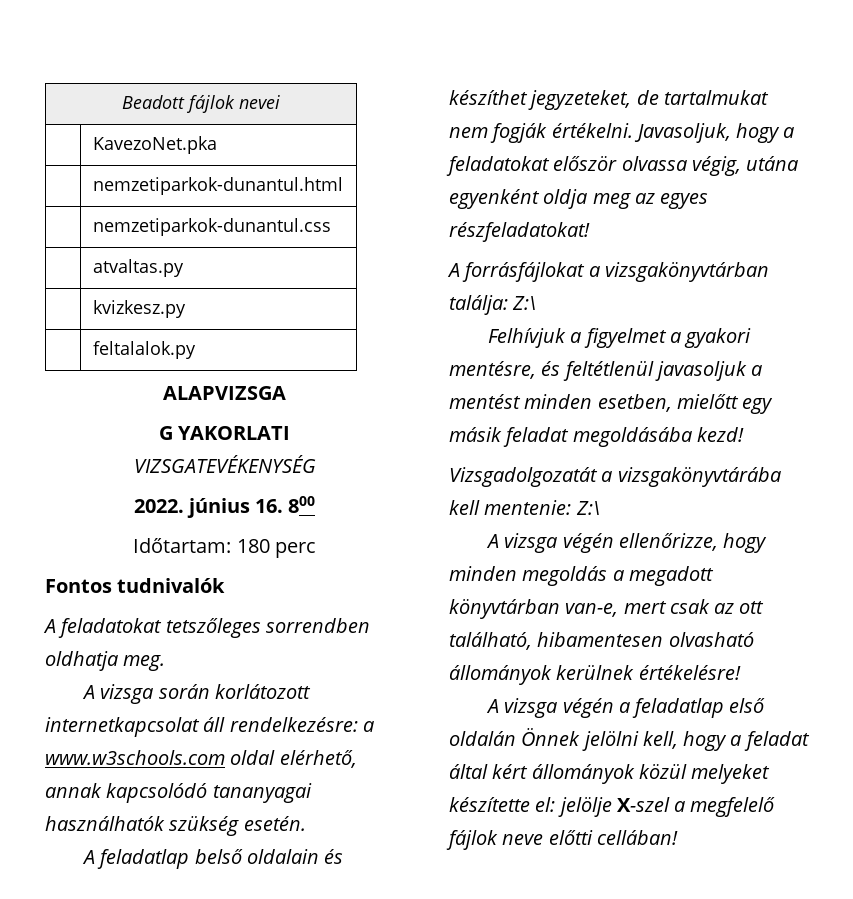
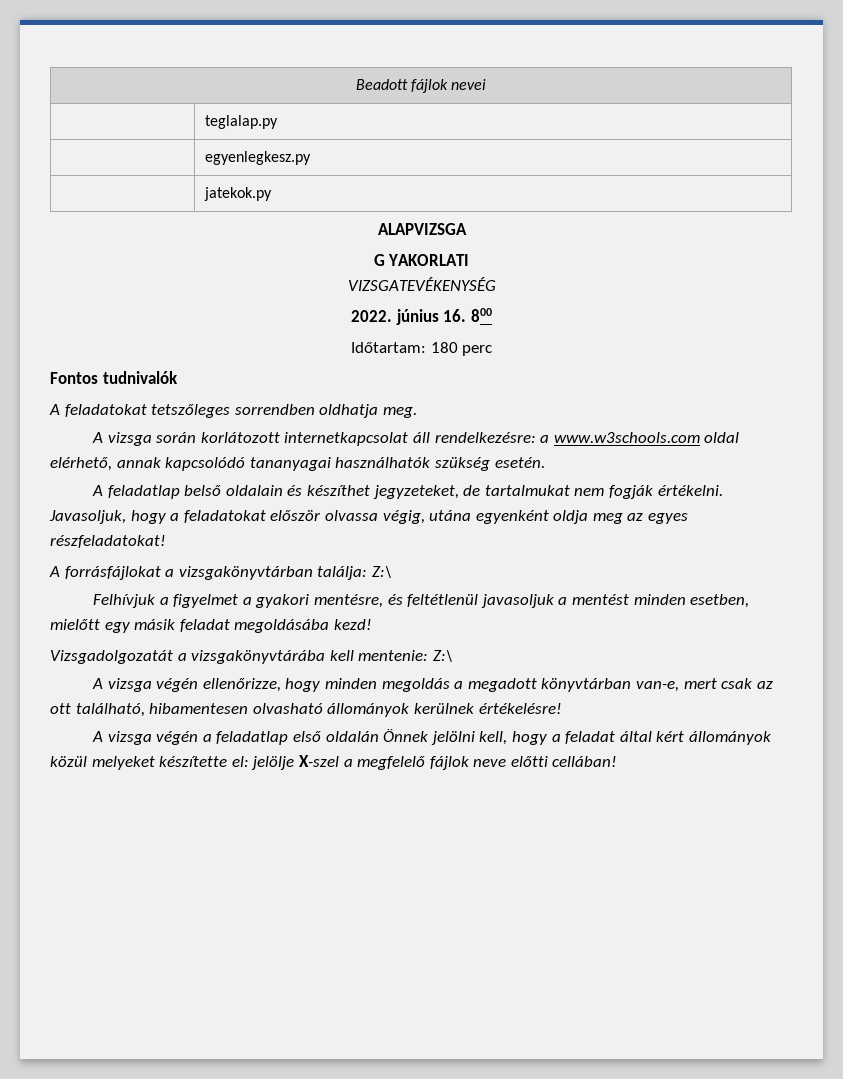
- | KavezoNet.pka
- | nemzetiparkok-dunantul.html
- | nemzetiparkok-dunantul.css
- | atvaltas.py
- | kvizkesz.py
- | feltalalok.py
+ | teglalap.py
+ | egyenlegkesz.py
+ | jatekok.py

